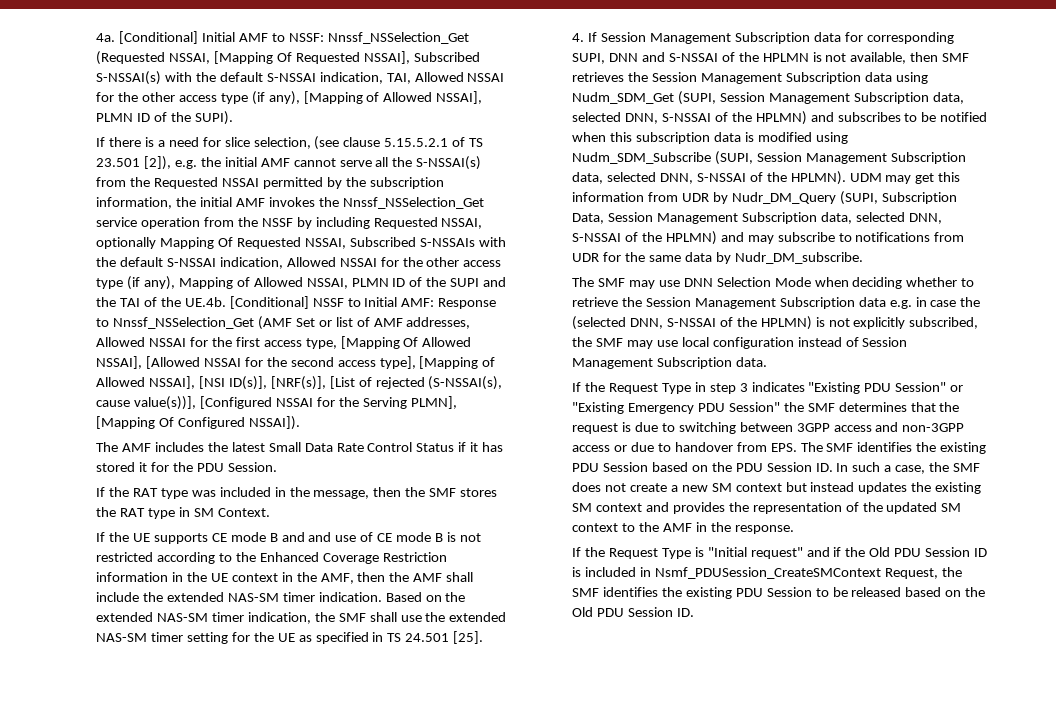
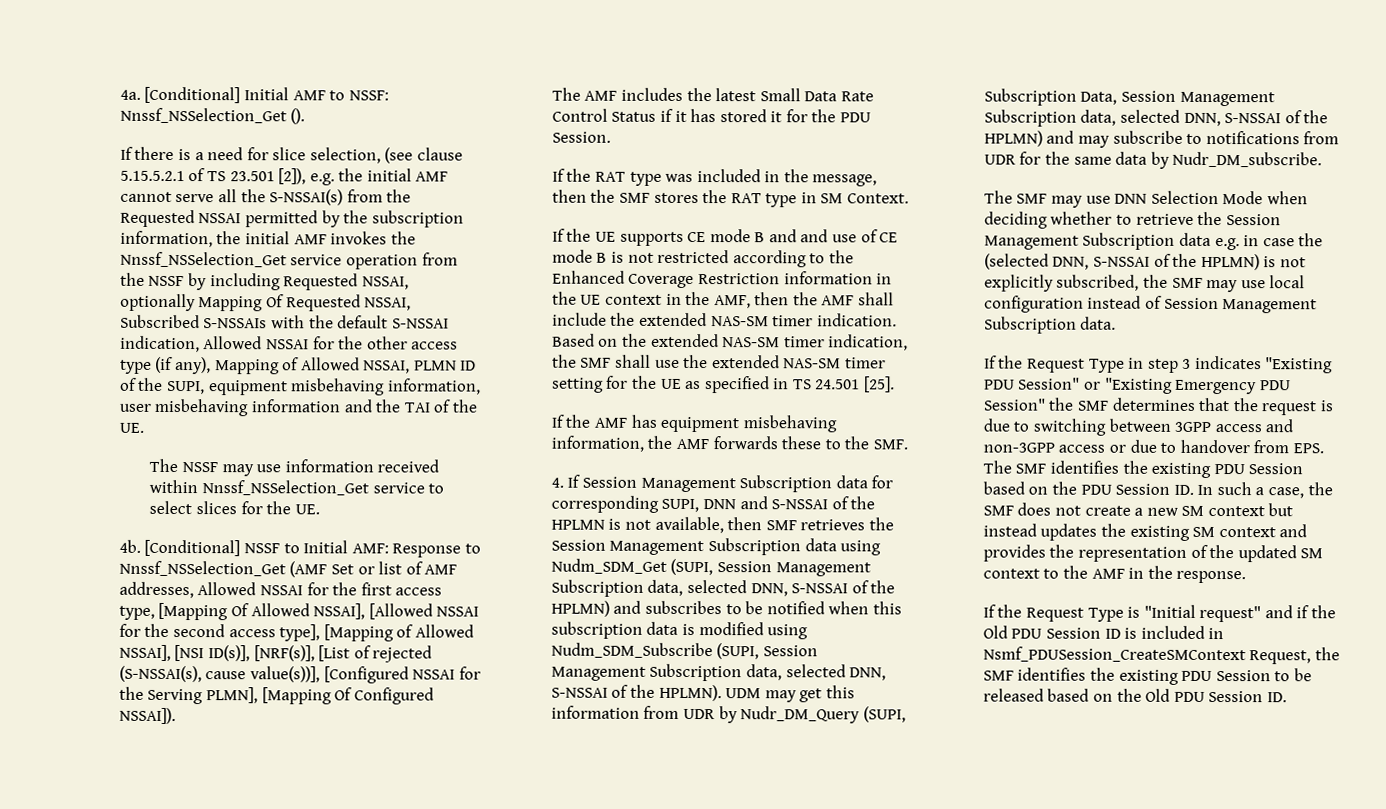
- [Conditional] Initial AMF to NSSF: Nnssf_NSSelection_Get (Requested NSSAI, [Mapping Of Requested NSSAI], Subscribed S-NSSAI(s) with the default S-NSSAI indication, TAI, Allowed NSSAI for the other access type (if any), [Mapping of Allowed NSSAI], PLMN ID of the SUPI).
+ [Conditional] Initial AMF to NSSF: Nnssf_NSSelection_Get ().
- If there is a need for slice selection, (see clause 5.15.5.2.1 of TS 23.501 [2]), e.g. the initial AMF cannot serve all the S-NSSAI(s) from the Requested NSSAI permitted by the subscription information, the initial AMF invokes the Nnssf_NSSelection_Get service operation from the NSSF by including Requested NSSAI, optionally Mapping Of Requested NSSAI, Subscribed S-NSSAIs with the default S-NSSAI indication, Allowed NSSAI for the other access type (if any), Mapping of Allowed NSSAI, PLMN ID of the SUPI and the TAI of the UE.4b. [Conditional] NSSF to Initial AMF:
+ If there is a need for slice selection, (see clause 5.15.5.2.1 of TS 23.501 [2]), e.g. the initial AMF cannot serve all the S-NSSAI(s) from the Requested NSSAI permitted by the subscription information, the initial AMF invokes the Nnssf_NSSelection_Get service operation from the NSSF by including Requested NSSAI, optionally Mapping Of Requested NSSAI, Subscribed S-NSSAIs with the default S-NSSAI indication, Allowed NSSAI for the other access type (if any), Mapping of Allowed NSSAI, PLMN ID of the SUPI, equipment misbehaving information, user misbehaving information and the TAI of the UE.
+ The NSSF may use information received within Nnssf_NSSelection_Get service to select slices for the UE.
+ 4b. [Conditional] NSSF to Initial AMF:
+ If the AMF has equipment misbehaving information, the AMF forwards these to the SMF.

